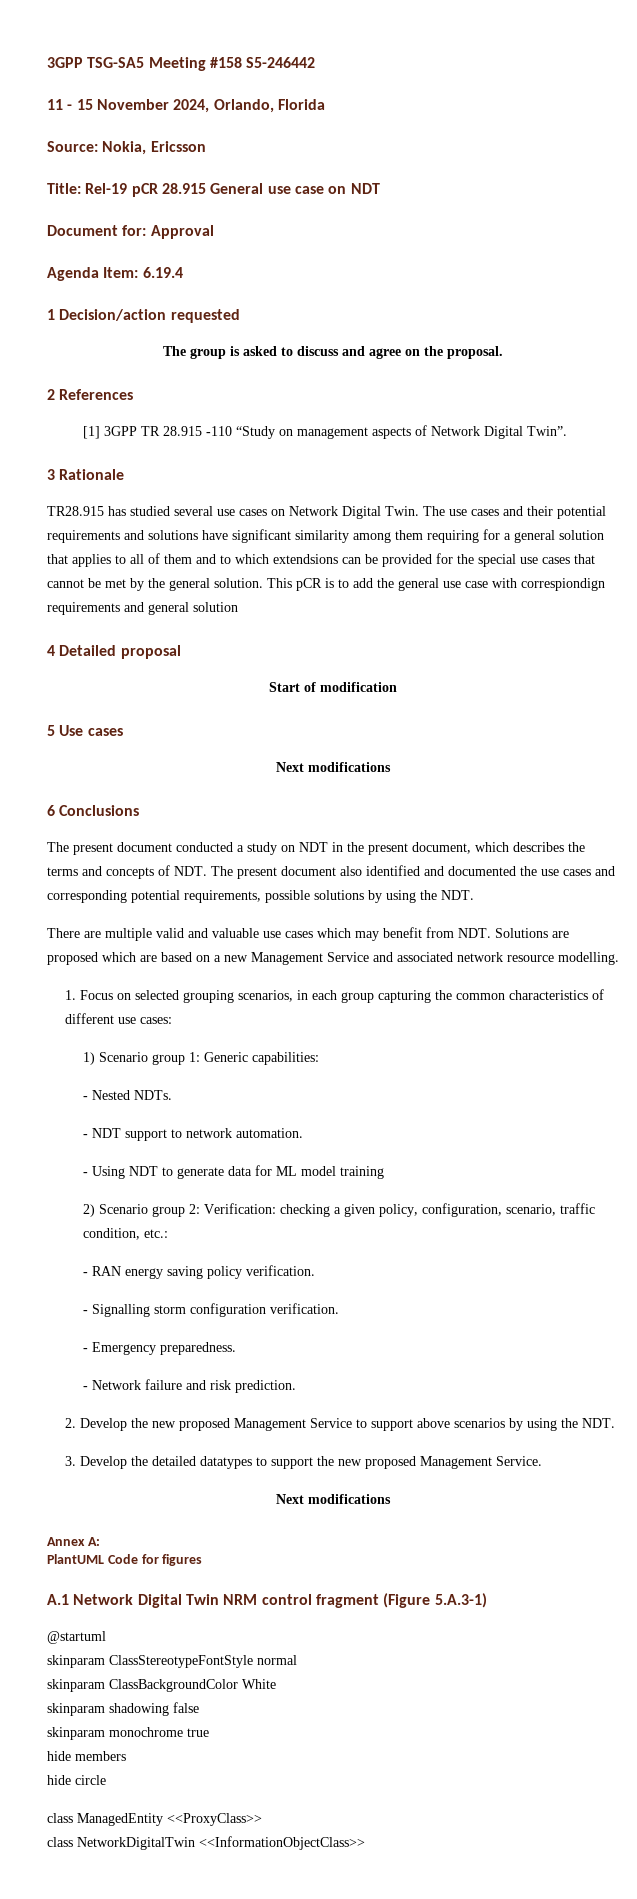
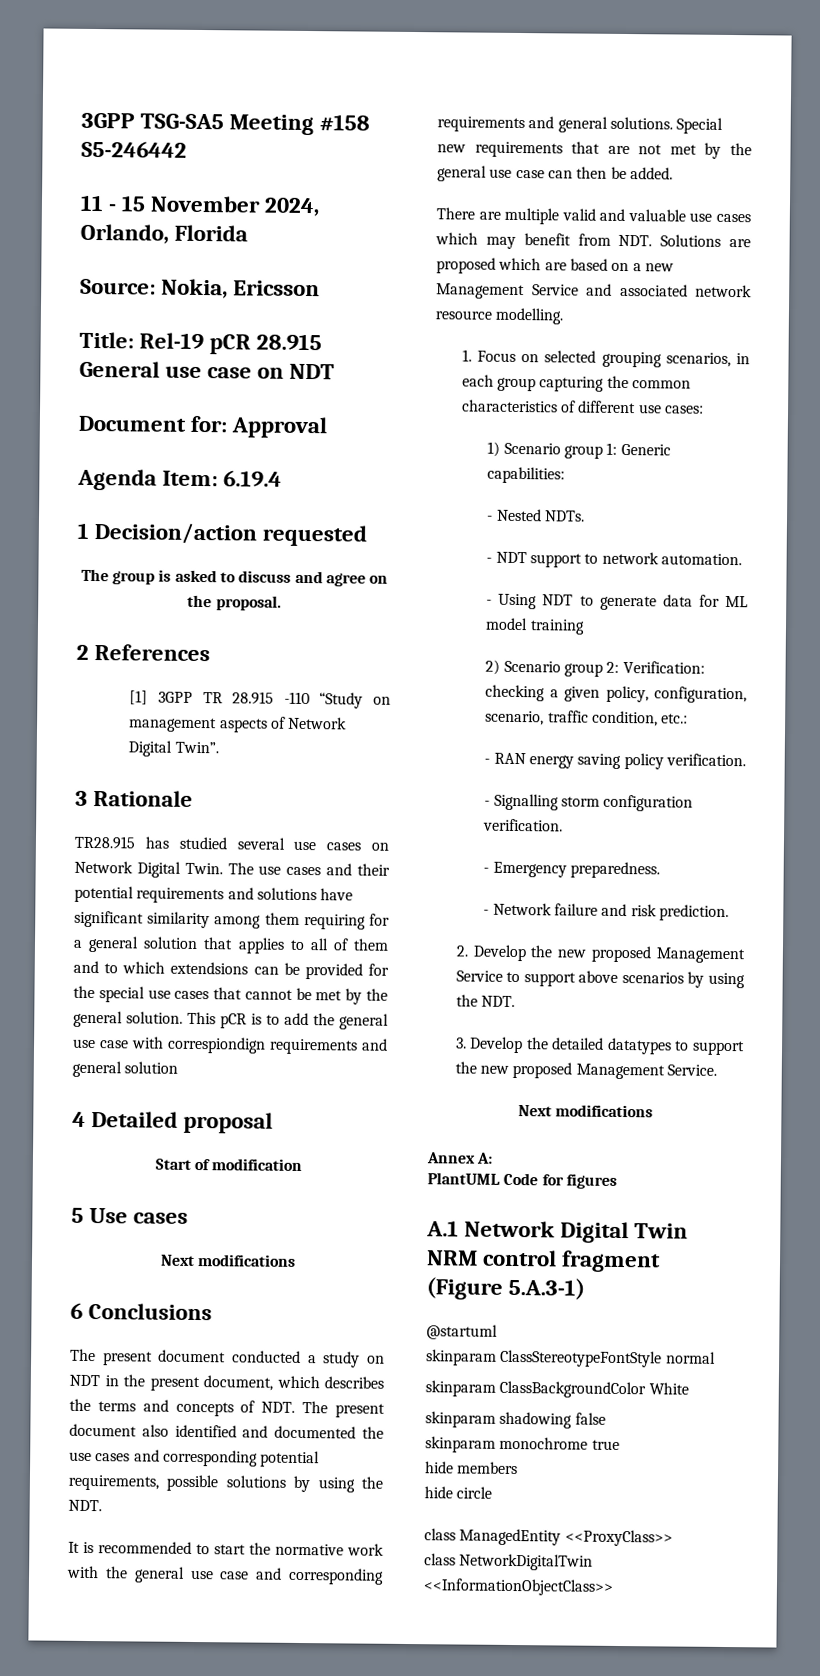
+ It is recommended to start the normative work with the general use case and corresponding requirements and general solutions. Special new requirements that are not met by the general use case can then be added.

